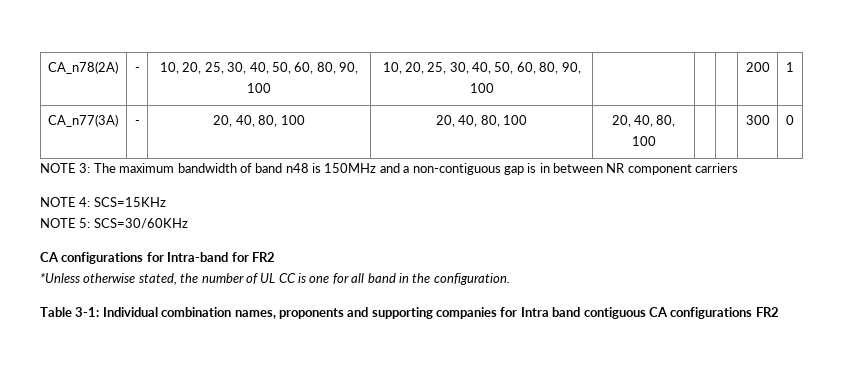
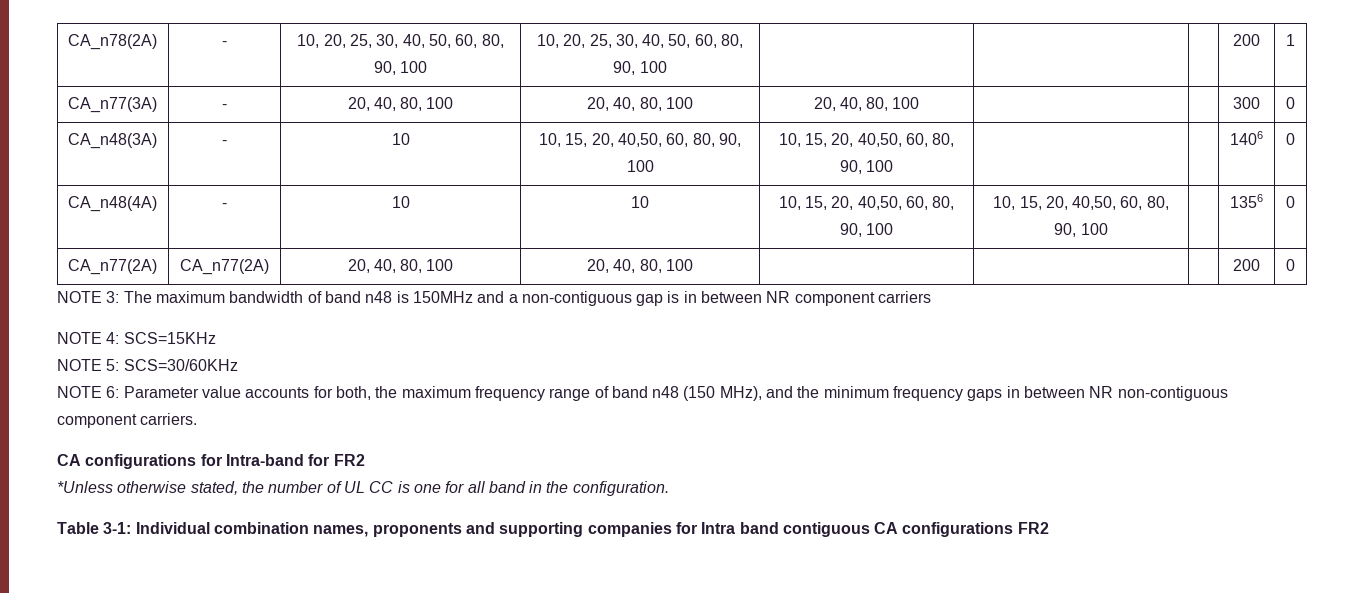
+ CA_n48(3A) | - | 10 | 10, 15, 20, 40,50, 60, 80, 90, 100 | 10, 15, 20, 40,50, 60, 80, 90, 100 | | | 1406 | 0
+ CA_n48(4A) | - | 10 | 10 | 10, 15, 20, 40,50, 60, 80, 90, 100 | 10, 15, 20, 40,50, 60, 80, 90, 100 | | 1356 | 0
+ CA_n77(2A) | CA_n77(2A) | 20, 40, 80, 100 | 20, 40, 80, 100 | | | | 200 | 0
+ NOTE 6: Parameter value accounts for both, the maximum frequency range of band n48 (150 MHz), and the minimum frequency gaps in between NR non-contiguous component carriers.

